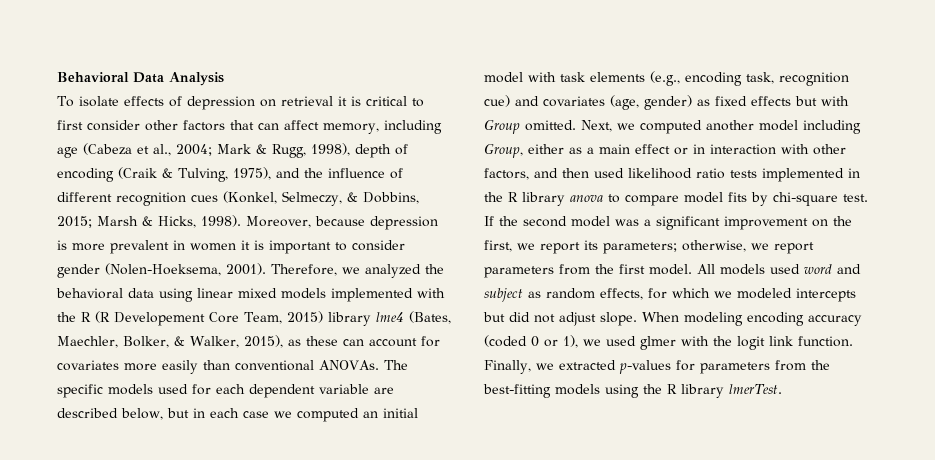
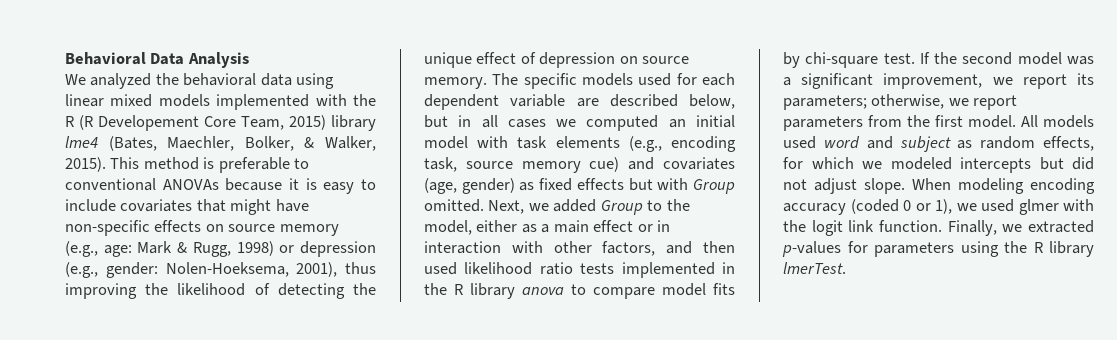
- To isolate effects of depression on retrieval it is critical to first consider other factors that can affect memory, including age (Cabeza et al., 2004; Mark & Rugg, 1998), depth of encoding (Craik & Tulving, 1975), and the influence of different recognition cues (Konkel, Selmeczy, & Dobbins, 2015; Marsh & Hicks, 1998). Moreover, because depression is more prevalent in women it is important to consider gender (Nolen-Hoeksema, 2001). Therefore, we analyzed the behavioral data using linear mixed models implemented with the R (R Developement Core Team, 2015) library lme4 (Bates, Maechler, Bolker, & Walker, 2015), as these can account for covariates more easily than conventional ANOVAs.
+ We analyzed the behavioral data using linear mixed models implemented with the R (R Developement Core Team, 2015) library lme4 (Bates, Maechler, Bolker, & Walker, 2015). This method is preferable to conventional ANOVAs because it is easy to include covariates that might have non-specific effects on source memory (e.g., age: Mark & Rugg, 1998) or depression (e.g., gender: Nolen-Hoeksema, 2001), thus improving the likelihood of detecting the unique effect of depression on source memory.
- The specific models used for each dependent variable are described below, but in each case we computed an initial model with task elements (e.g., encoding task, recognition cue) and covariates (age, gender) as fixed effects but with Group omitted.
+ The specific models used for each dependent variable are described below, but in all cases we computed an initial model with task elements (e.g., encoding task, source memory cue) and covariates (age, gender) as fixed effects but with Group omitted.
- Next, we computed another model including Group, either as a main effect or in interaction with other factors, and then used likelihood ratio tests implemented in the R library anova to compare model fits by chi-square test.
+ Next, we added Group to the model, either as a main effect or in interaction with other factors, and then used likelihood ratio tests implemented in the R library anova to compare model fits by chi-square test.
- If the second model was a significant improvement on the first, we report its parameters; otherwise, we report parameters from the first model.
+ If the second model was a significant improvement, we report its parameters; otherwise, we report parameters from the first model.
- Finally, we extracted p-values for parameters from the best-fitting models using the R library lmerTest.
+ Finally, we extracted p-values for parameters using the R library lmerTest.

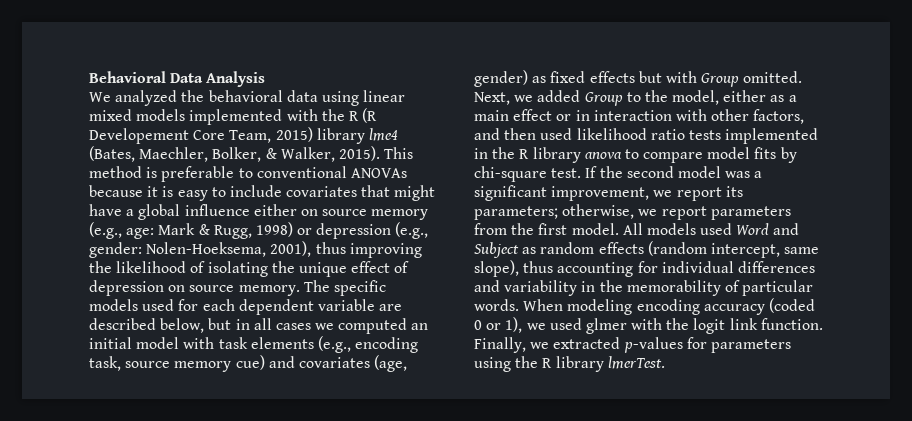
- This method is preferable to conventional ANOVAs because it is easy to include covariates that might have non-specific effects on source memory (e.g., age: Mark & Rugg, 1998) or depression (e.g., gender: Nolen-Hoeksema, 2001), thus improving the likelihood of detecting the unique effect of depression on source memory.
+ This method is preferable to conventional ANOVAs because it is easy to include covariates that might have a global influence either on source memory (e.g., age: Mark & Rugg, 1998) or depression (e.g., gender: Nolen-Hoeksema, 2001), thus improving the likelihood of isolating the unique effect of depression on source memory.
- All models used word and subject as random effects, for which we modeled intercepts but did not adjust slope.
+ All models used Word and Subject as random effects (random intercept, same slope), thus accounting for individual differences and variability in the memorability of particular words.

